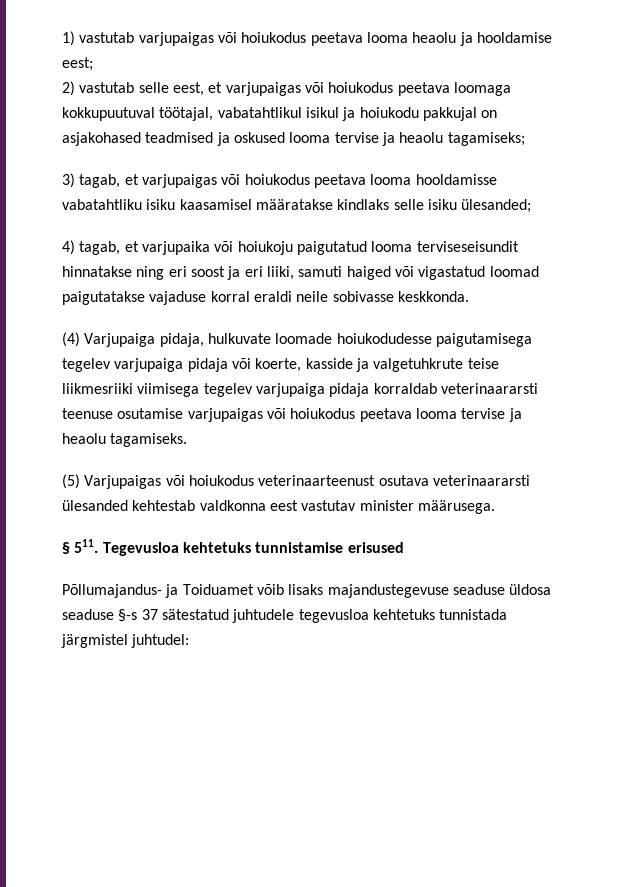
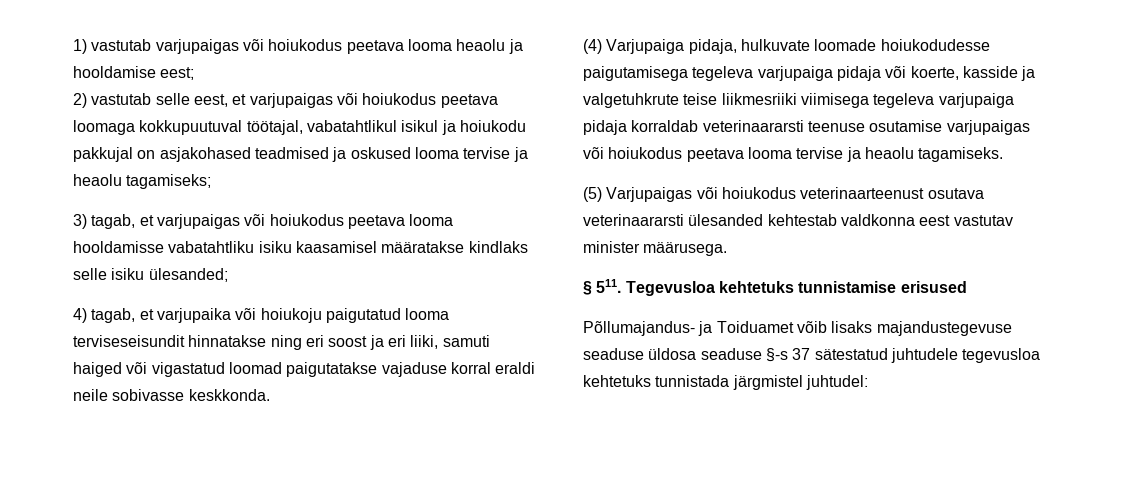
- (4) Varjupaiga pidaja, hulkuvate loomade hoiukodudesse paigutamisega tegelev varjupaiga pidaja või koerte, kasside ja valgetuhkrute teise liikmesriiki viimisega tegelev varjupaiga pidaja korraldab veterinaararsti teenuse osutamise varjupaigas või hoiukodus peetava looma tervise ja heaolu tagamiseks.
+ (4) Varjupaiga pidaja, hulkuvate loomade hoiukodudesse paigutamisega tegeleva varjupaiga pidaja või koerte, kasside ja valgetuhkrute teise liikmesriiki viimisega tegeleva varjupaiga pidaja korraldab veterinaararsti teenuse osutamise varjupaigas või hoiukodus peetava looma tervise ja heaolu tagamiseks.

